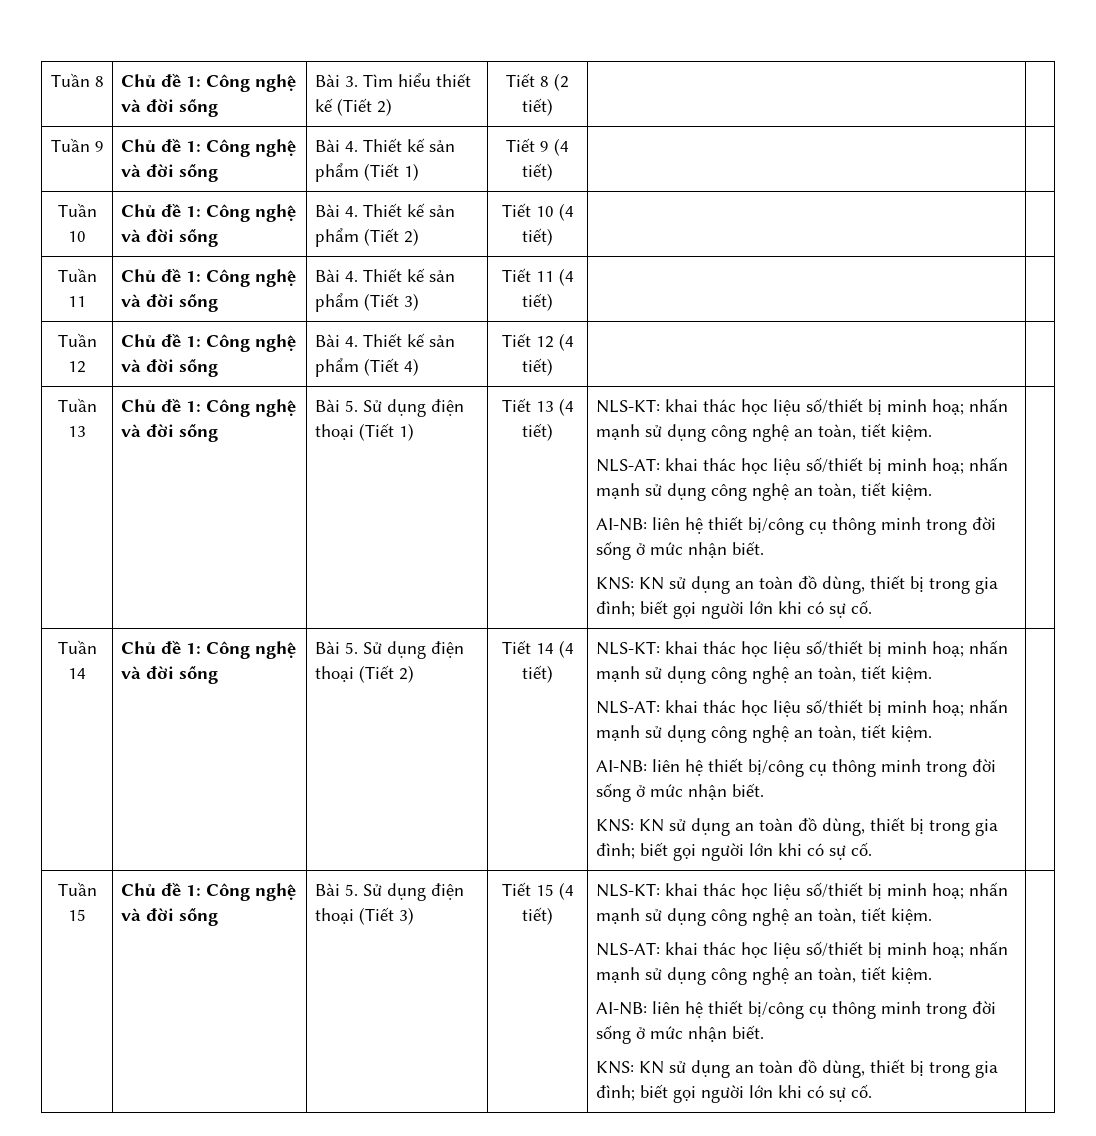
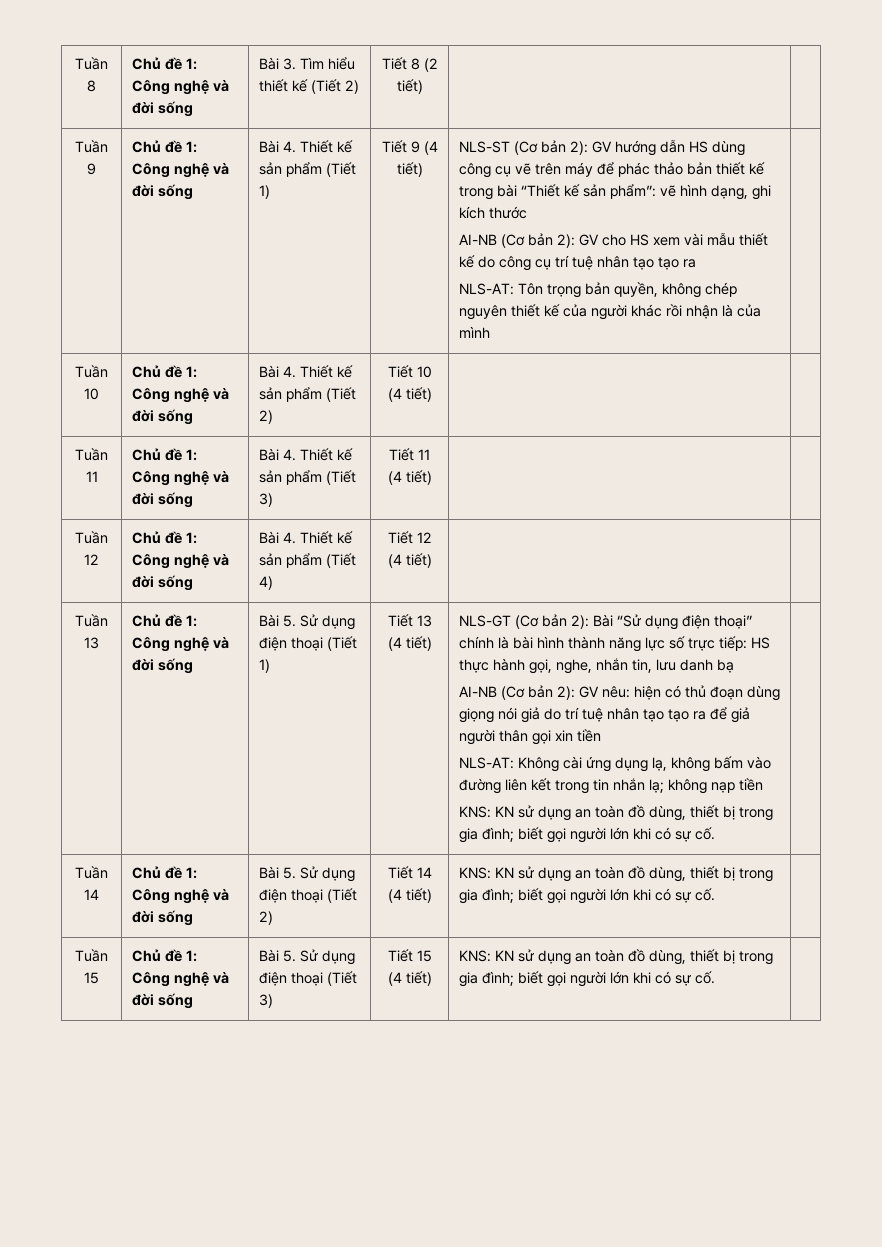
+ NLS-ST (Cơ bản 2): GV hướng dẫn HS dùng công cụ vẽ trên máy để phác thảo bản thiết kế trong bài “Thiết kế sản phẩm”: vẽ hình dạng, ghi kích thước
+ AI-NB (Cơ bản 2): GV cho HS xem vài mẫu thiết kế do công cụ trí tuệ nhân tạo tạo ra
+ NLS-AT: Tôn trọng bản quyền, không chép nguyên thiết kế của người khác rồi nhận là của mình
- Tiết 13 (4 tiết) | NLS-KT: khai thác học liệu số/thiết bị minh hoạ; nhấn mạnh sử dụng công nghệ an toàn, tiết kiệm.
- NLS-AT: khai thác học liệu số/thiết bị minh hoạ; nhấn mạnh sử dụng công nghệ an toàn, tiết kiệm.
- AI-NB: liên hệ thiết bị/công cụ thông minh trong đời sống ở mức nhận biết.
+ Tiết 13 (4 tiết) | NLS-GT (Cơ bản 2): Bài “Sử dụng điện thoại” chính là bài hình thành năng lực số trực tiếp: HS thực hành gọi, nghe, nhắn tin, lưu danh bạ
+ AI-NB (Cơ bản 2): GV nêu: hiện có thủ đoạn dùng giọng nói giả do trí tuệ nhân tạo tạo ra để giả người thân gọi xin tiền
+ NLS-AT: Không cài ứng dụng lạ, không bấm vào đường liên kết trong tin nhắn lạ; không nạp tiền
- Tiết 14 (4 tiết) | NLS-KT: khai thác học liệu số/thiết bị minh hoạ; nhấn mạnh sử dụng công nghệ an toàn, tiết kiệm.
- NLS-AT: khai thác học liệu số/thiết bị minh hoạ; nhấn mạnh sử dụng công nghệ an toàn, tiết kiệm.
- AI-NB: liên hệ thiết bị/công cụ thông minh trong đời sống ở mức nhận biết.
+ Tiết 14 (4 tiết)
- Tiết 15 (4 tiết) | NLS-KT: khai thác học liệu số/thiết bị minh hoạ; nhấn mạnh sử dụng công nghệ an toàn, tiết kiệm.
- NLS-AT: khai thác học liệu số/thiết bị minh hoạ; nhấn mạnh sử dụng công nghệ an toàn, tiết kiệm.
- AI-NB: liên hệ thiết bị/công cụ thông minh trong đời sống ở mức nhận biết.
+ Tiết 15 (4 tiết)

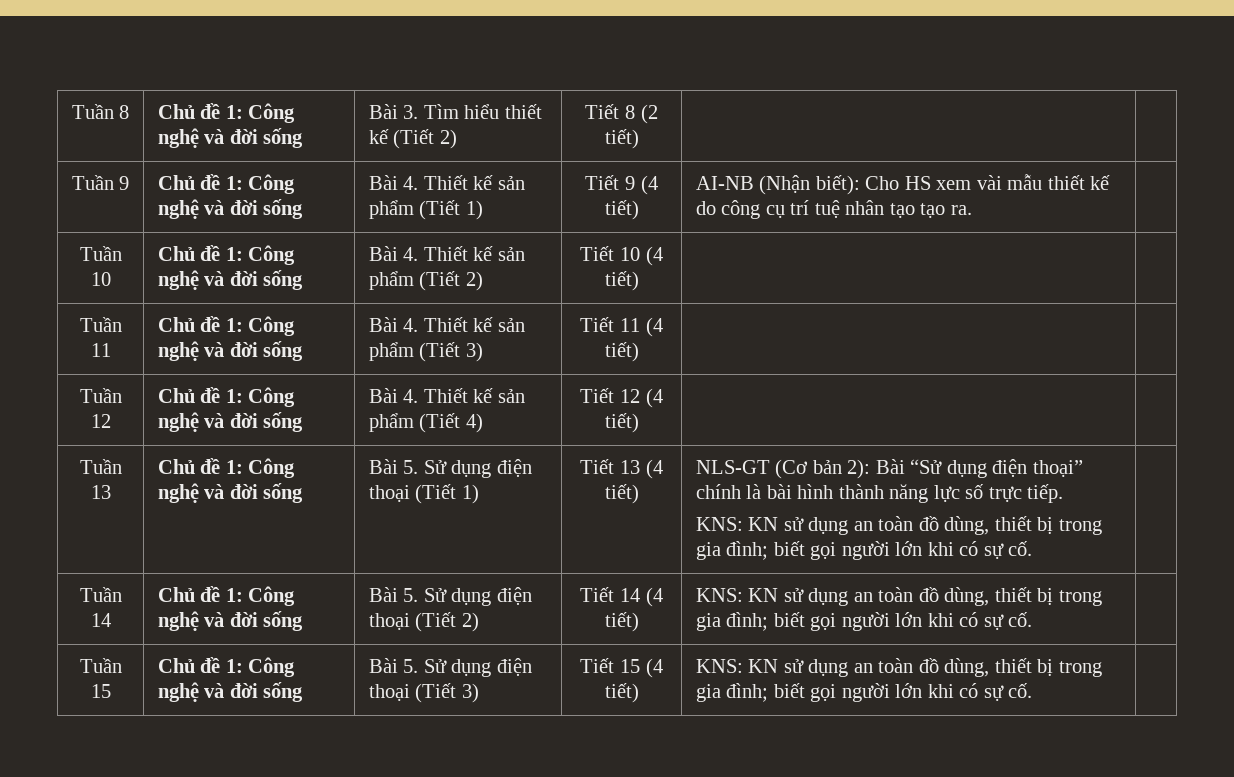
- NLS-ST (Cơ bản 2): GV hướng dẫn HS dùng công cụ vẽ trên máy để phác thảo bản thiết kế trong bài “Thiết kế sản phẩm”: vẽ hình dạng, ghi kích thước
- AI-NB (Cơ bản 2): GV cho HS xem vài mẫu thiết kế do công cụ trí tuệ nhân tạo tạo ra
- NLS-AT: Tôn trọng bản quyền, không chép nguyên thiết kế của người khác rồi nhận là của mình
+ AI-NB (Nhận biết): Cho HS xem vài mẫu thiết kế do công cụ trí tuệ nhân tạo tạo ra.
- NLS-GT (Cơ bản 2): Bài “Sử dụng điện thoại” chính là bài hình thành năng lực số trực tiếp: HS thực hành gọi, nghe, nhắn tin, lưu danh bạ
- AI-NB (Cơ bản 2): GV nêu: hiện có thủ đoạn dùng giọng nói giả do trí tuệ nhân tạo tạo ra để giả người thân gọi xin tiền
- NLS-AT: Không cài ứng dụng lạ, không bấm vào đường liên kết trong tin nhắn lạ; không nạp tiền
+ NLS-GT (Cơ bản 2): Bài “Sử dụng điện thoại” chính là bài hình thành năng lực số trực tiếp.

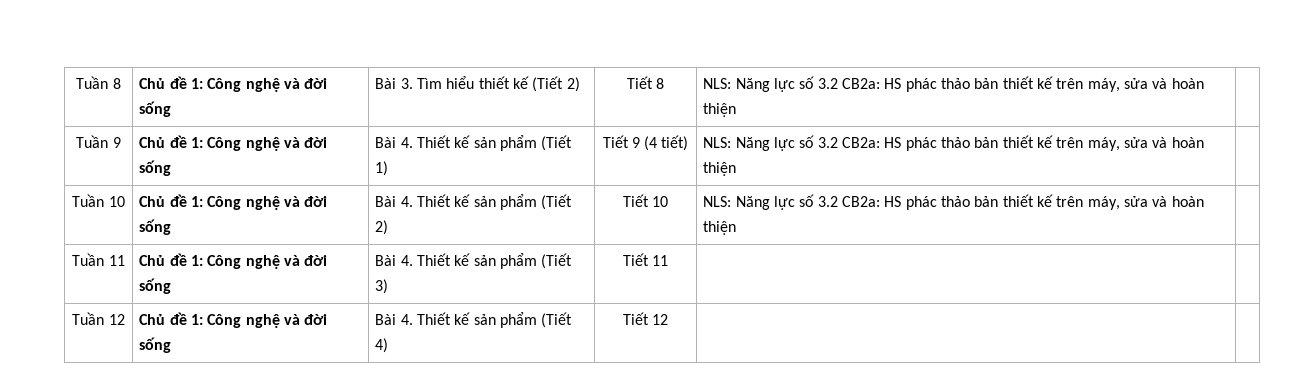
- Tuần 8 | Chủ đề 1: Công nghệ và đời sống | Bài 3. Tìm hiểu thiết kế (Tiết 2) | Tiết 8 (2 tiết) | |
+ Tuần 8 | Chủ đề 1: Công nghệ và đời sống | Bài 3. Tìm hiểu thiết kế (Tiết 2) | Tiết 8 | NLS: Năng lực số 3.2 CB2a: HS phác thảo bản thiết kế trên máy, sửa và hoàn thiện |
- Tiết 9 (4 tiết) | AI-NB (Nhận biết): Cho HS xem vài mẫu thiết kế do công cụ trí tuệ nhân tạo tạo ra.
+ Tiết 9 (4 tiết) | NLS: Năng lực số 3.2 CB2a: HS phác thảo bản thiết kế trên máy, sửa và hoàn thiện
- Tuần 10 | Chủ đề 1: Công nghệ và đời sống | Bài 4. Thiết kế sản phẩm (Tiết 2) | Tiết 10 (4 tiết) | |
+ Tuần 10 | Chủ đề 1: Công nghệ và đời sống | Bài 4. Thiết kế sản phẩm (Tiết 2) | Tiết 10 | NLS: Năng lực số 3.2 CB2a: HS phác thảo bản thiết kế trên máy, sửa và hoàn thiện |
- Tuần 11 | Chủ đề 1: Công nghệ và đời sống | Bài 4. Thiết kế sản phẩm (Tiết 3) | Tiết 11 (4 tiết) | |
+ Tuần 11 | Chủ đề 1: Công nghệ và đời sống | Bài 4. Thiết kế sản phẩm (Tiết 3) | Tiết 11 | |
- Tuần 12 | Chủ đề 1: Công nghệ và đời sống | Bài 4. Thiết kế sản phẩm (Tiết 4) | Tiết 12 (4 tiết) | |
- Tuần 13 | Chủ đề 1: Công nghệ và đời sống | Bài 5. Sử dụng điện thoại (Tiết 1) | Tiết 13 (4 tiết) | NLS-GT (Cơ bản 2): Bài “Sử dụng điện thoại” chính là bài hình thành năng lực số trực tiếp.
- KNS: KN sử dụng an toàn đồ dùng, thiết bị trong gia đình; biết gọi người lớn khi có sự cố. |
- Tuần 14 | Chủ đề 1: Công nghệ và đời sống | Bài 5. Sử dụng điện thoại (Tiết 2) | Tiết 14 (4 tiết) | KNS: KN sử dụng an toàn đồ dùng, thiết bị trong gia đình; biết gọi người lớn khi có sự cố. |
- Tuần 15 | Chủ đề 1: Công nghệ và đời sống | Bài 5. Sử dụng điện thoại (Tiết 3) | Tiết 15 (4 tiết) | KNS: KN sử dụng an toàn đồ dùng, thiết bị trong gia đình; biết gọi người lớn khi có sự cố.
+ Tuần 12 | Chủ đề 1: Công nghệ và đời sống | Bài 4. Thiết kế sản phẩm (Tiết 4) | Tiết 12 | |

